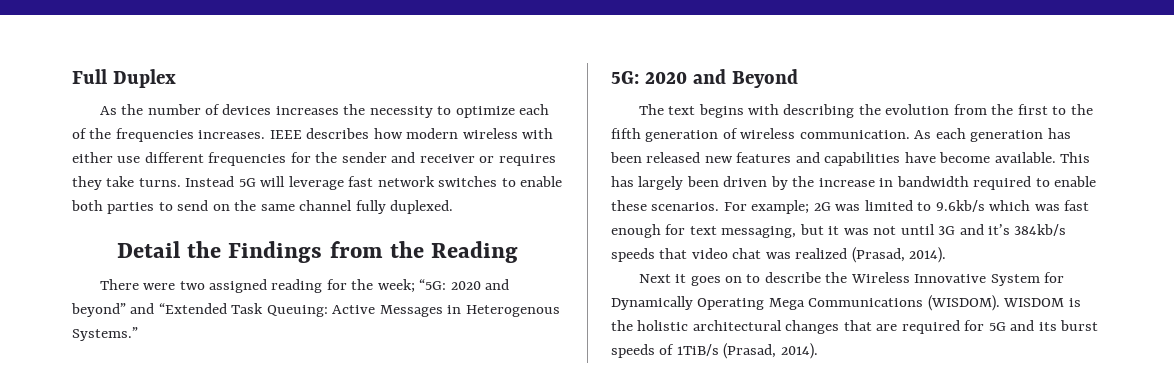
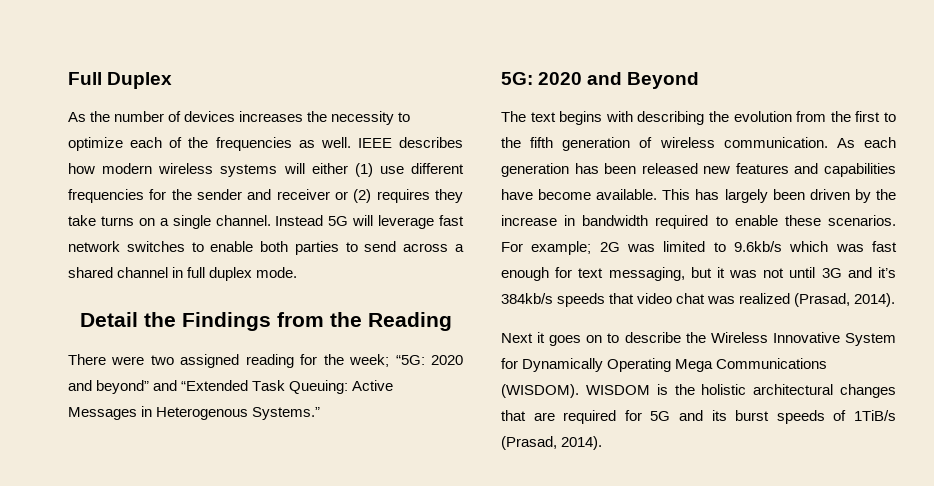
- As the number of devices increases the necessity to optimize each of the frequencies increases.
+ As the number of devices increases the necessity to optimize each of the frequencies as well.
- IEEE describes how modern wireless with either use different frequencies for the sender and receiver or requires they take turns.
+ IEEE describes how modern wireless systems will either (1) use different frequencies for the sender and receiver or (2) requires they take turns on a single channel.
- Instead 5G will leverage fast network switches to enable both parties to send on the same channel fully duplexed.
+ Instead 5G will leverage fast network switches to enable both parties to send across a shared channel in full duplex mode.

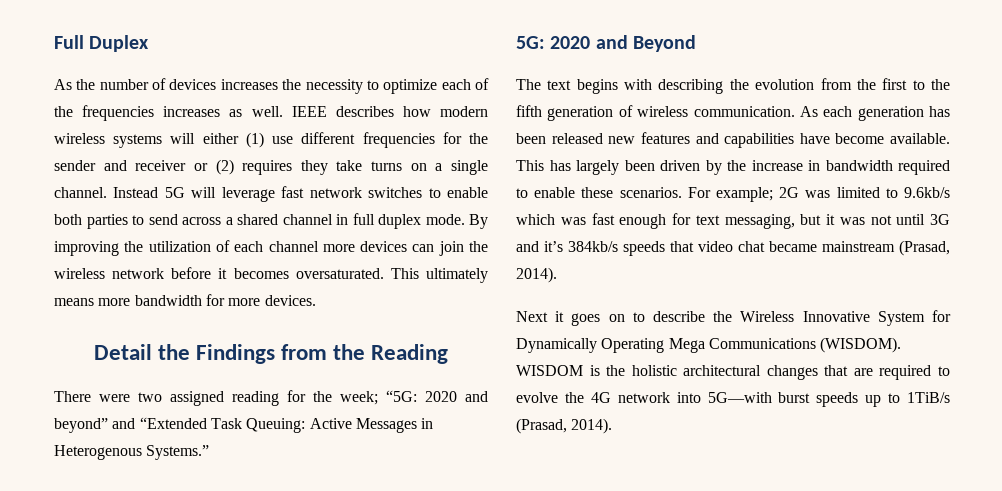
- As the number of devices increases the necessity to optimize each of the frequencies as well.
+ As the number of devices increases the necessity to optimize each of the frequencies increases as well.
+ By improving the utilization of each channel more devices can join the wireless network before it becomes oversaturated. This ultimately means more bandwidth for more devices.
- For example; 2G was limited to 9.6kb/s which was fast enough for text messaging, but it was not until 3G and it’s 384kb/s speeds that video chat was realized (Prasad, 2014).
+ For example; 2G was limited to 9.6kb/s which was fast enough for text messaging, but it was not until 3G and it’s 384kb/s speeds that video chat became mainstream (Prasad, 2014).
- WISDOM is the holistic architectural changes that are required for 5G and its burst speeds of 1TiB/s (Prasad, 2014).
+ WISDOM is the holistic architectural changes that are required to evolve the 4G network into 5G—with burst speeds up to 1TiB/s (Prasad, 2014).

